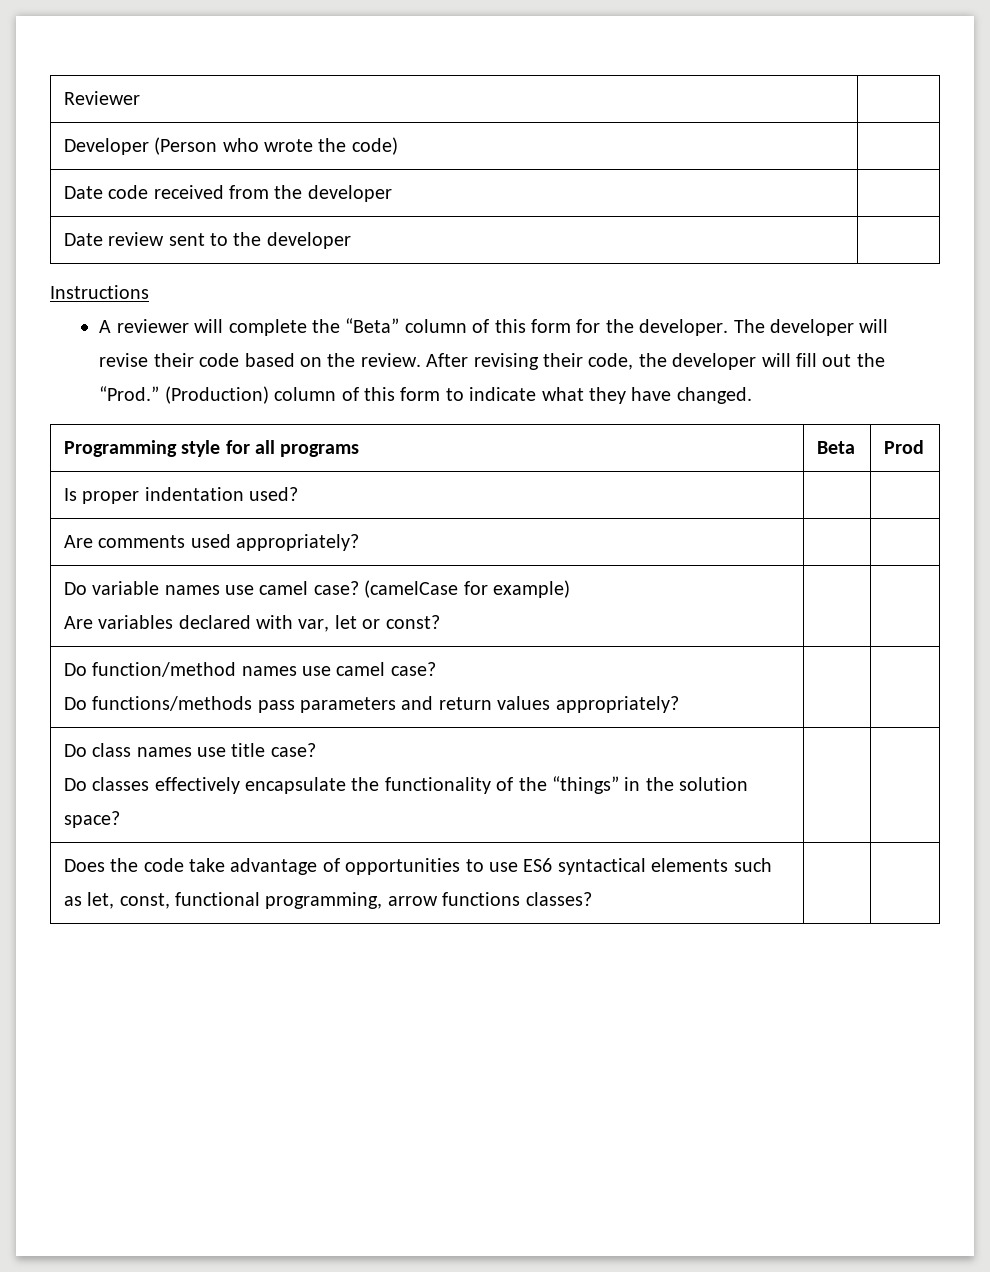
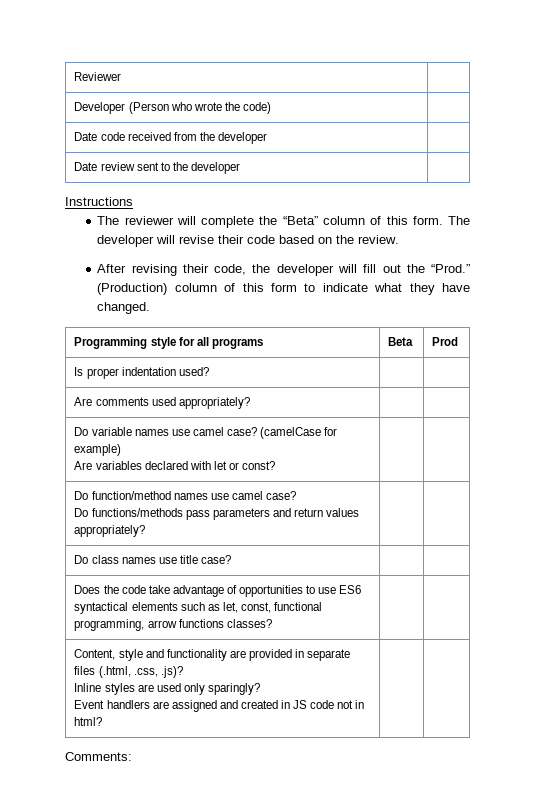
- A reviewer will complete the “Beta” column of this form for the developer.
+ The reviewer will complete the “Beta” column of this form.
- The developer will revise their code based on the review. After revising their code, the developer will fill out the “Prod.”
+ The developer will revise their code based on the review.
+ After revising their code, the developer will fill out the “Prod.”
  Do variable names use camel case? (camelCase for example)
- Are variables declared with var, let or const? | |
+ Are variables declared with let or const? | |
- Do class names use title case?
- Do classes effectively encapsulate the functionality of the “things” in the solution space? | |
+ Do class names use title case? | |
+ Content, style and functionality are provided in separate files (.html, .css, .js)?
+ Inline styles are used only sparingly?
+ Event handlers are assigned and created in JS code not in html? | |
+ Comments:

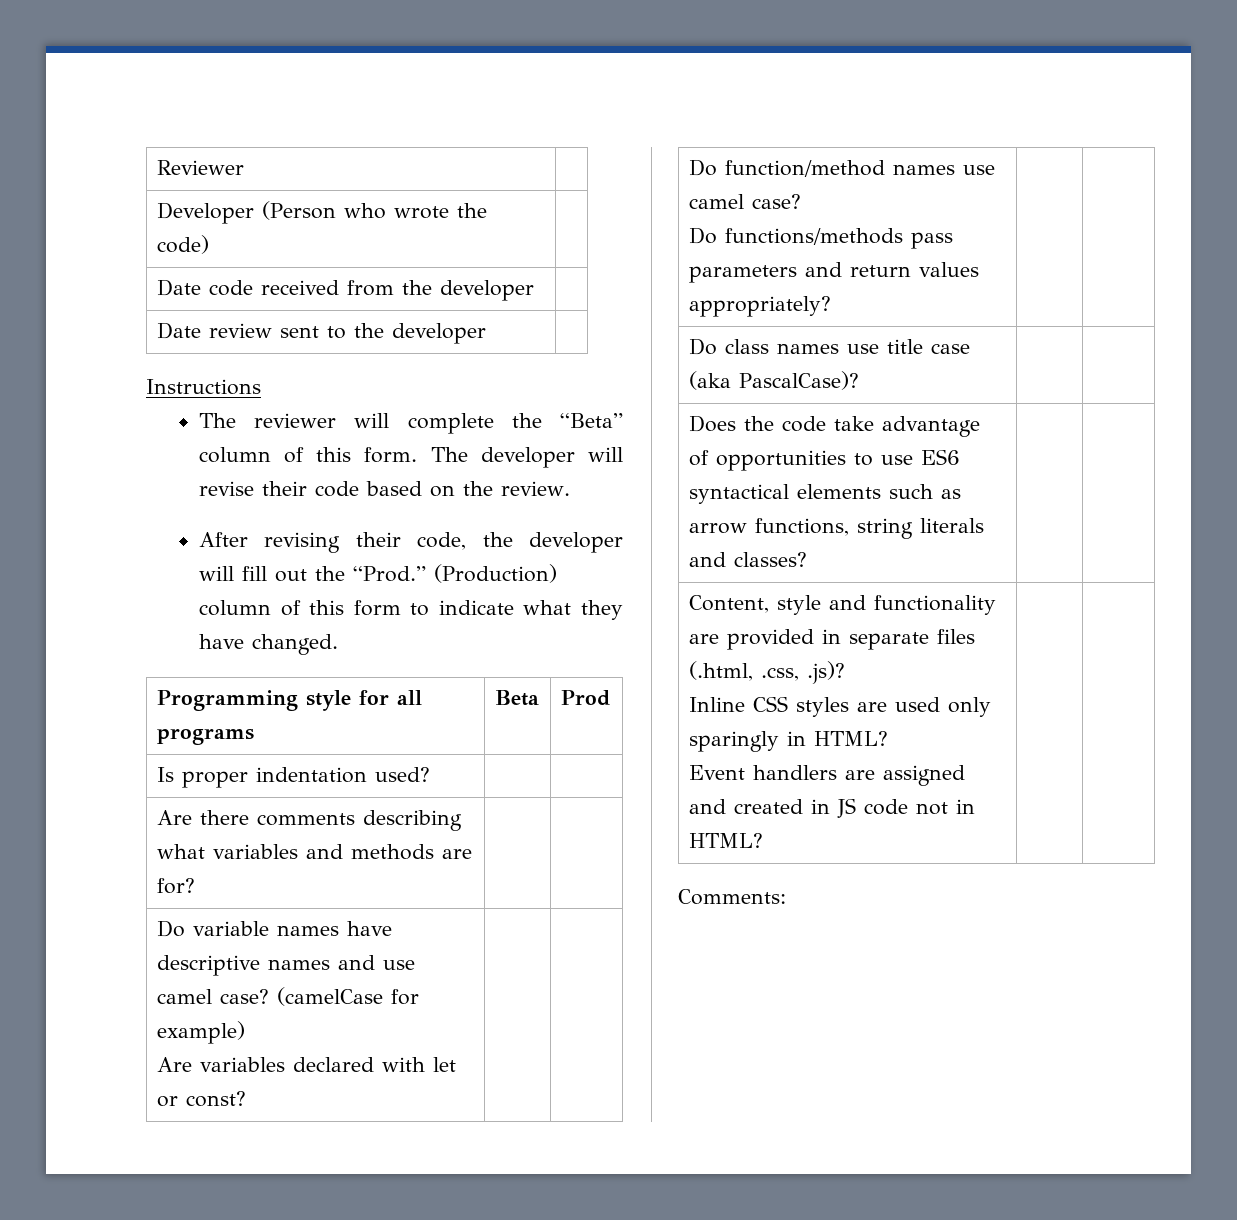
- Are comments used appropriately? | |
+ Are there comments describing what variables and methods are for? | |
- Do variable names use camel case? (camelCase for example)
+ Do variable names have descriptive names and use camel case? (camelCase for example)
- Do class names use title case? | |
+ Do class names use title case (aka PascalCase)? | |
- Does the code take advantage of opportunities to use ES6 syntactical elements such as let, const, functional programming, arrow functions classes? | |
+ Does the code take advantage of opportunities to use ES6 syntactical elements such as arrow functions, string literals and classes? | |
  Content, style and functionality are provided in separate files (.html, .css, .js)?
- Inline styles are used only sparingly?
- Event handlers are assigned and created in JS code not in html? | |
+ Inline CSS styles are used only sparingly in HTML?
+ Event handlers are assigned and created in JS code not in HTML? | |

